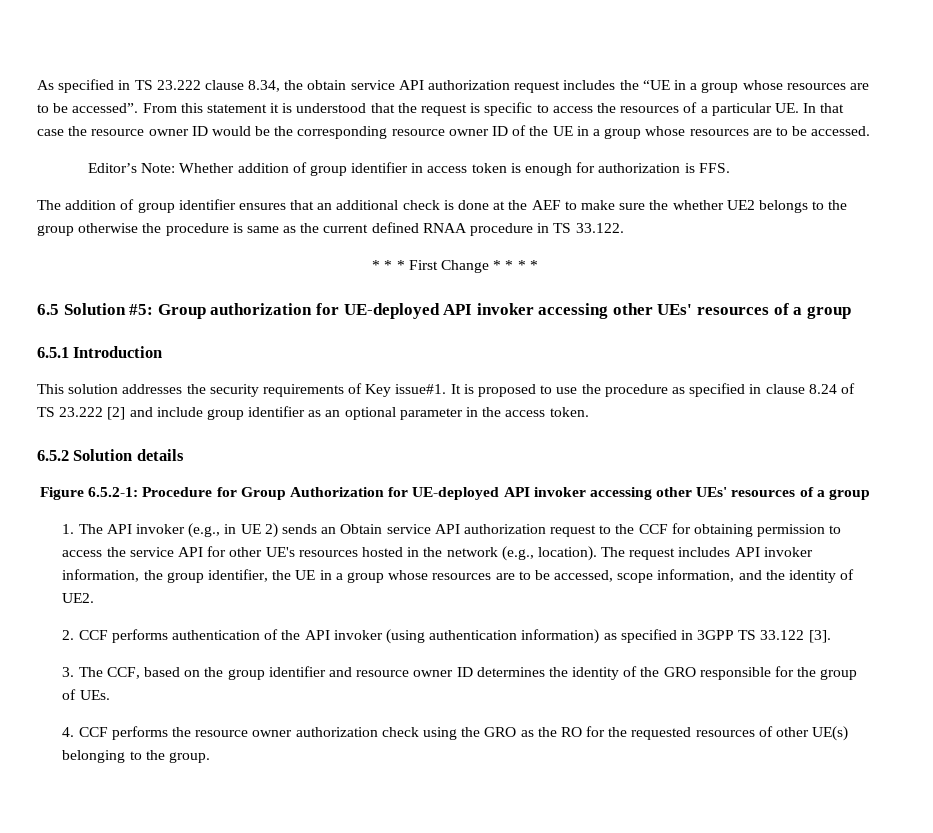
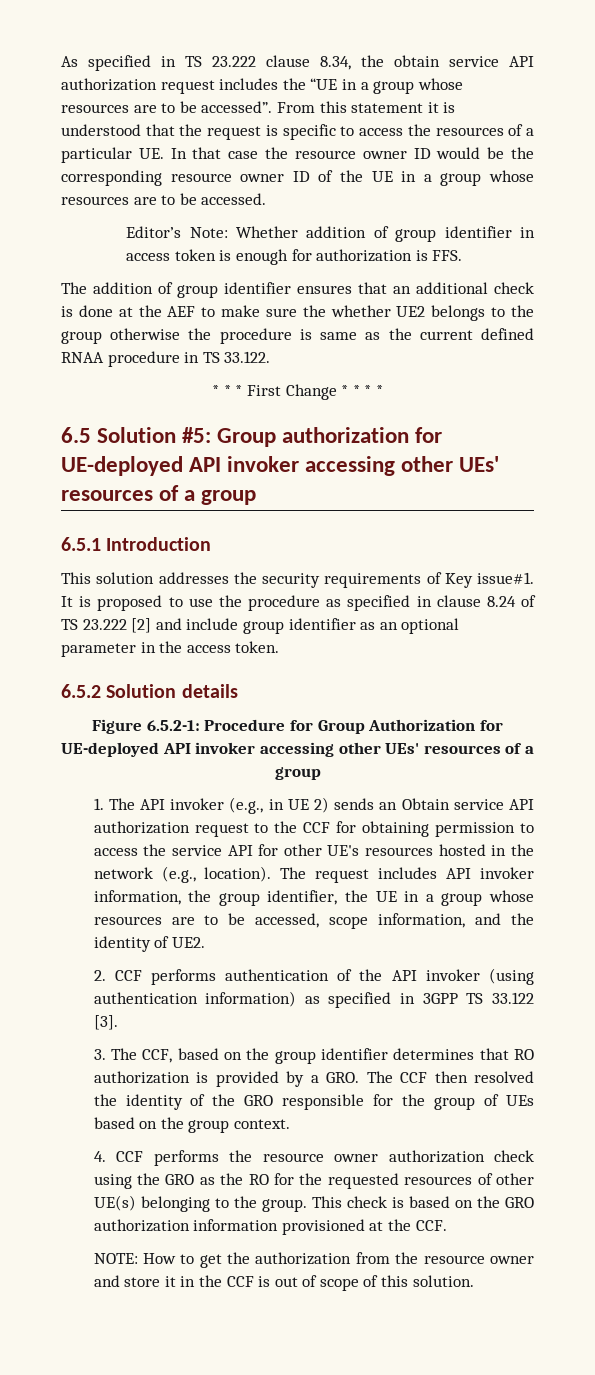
- 3. The CCF, based on the group identifier and resource owner ID determines the identity of the GRO responsible for the group of UEs.
+ 3. The CCF, based on the group identifier determines that RO authorization is provided by a GRO. The CCF then resolved the identity of the GRO responsible for the group of UEs based on the group context.
+ This check is based on the GRO authorization information provisioned at the CCF.
+ NOTE: How to get the authorization from the resource owner and store it in the CCF is out of scope of this solution.

